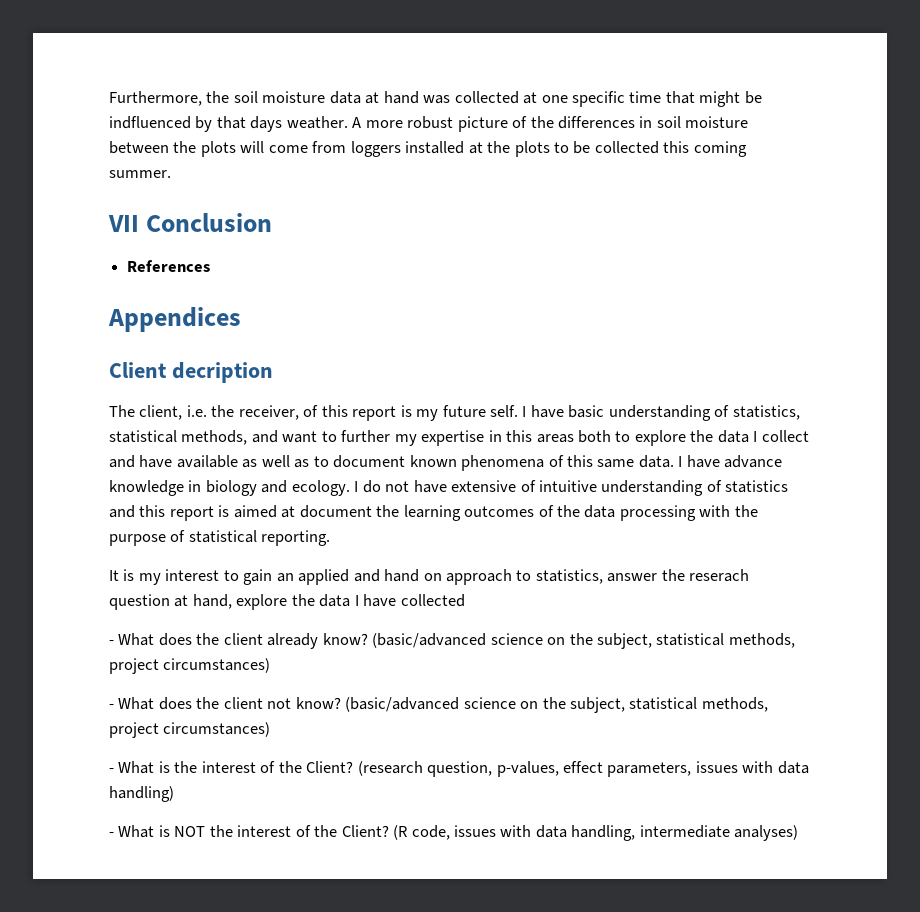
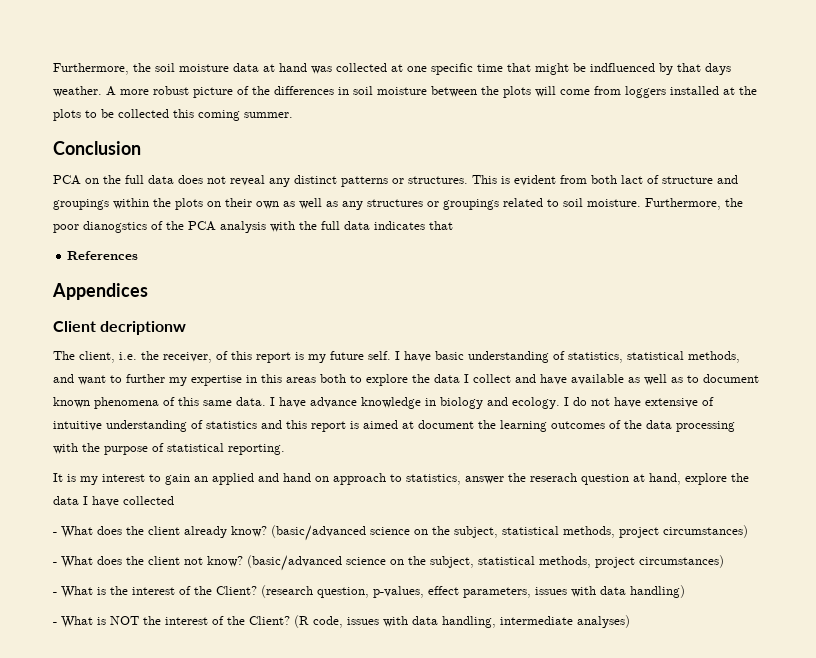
- VII Conclusion
+ Conclusion
+ PCA on the full data does not reveal any distinct patterns or structures. This is evident from both lact of structure and groupings within the plots on their own as well as any structures or groupings related to soil moisture. Furthermore, the poor dianogstics of the PCA analysis with the full data indicates that
- Client decription
+ Client decriptionw

